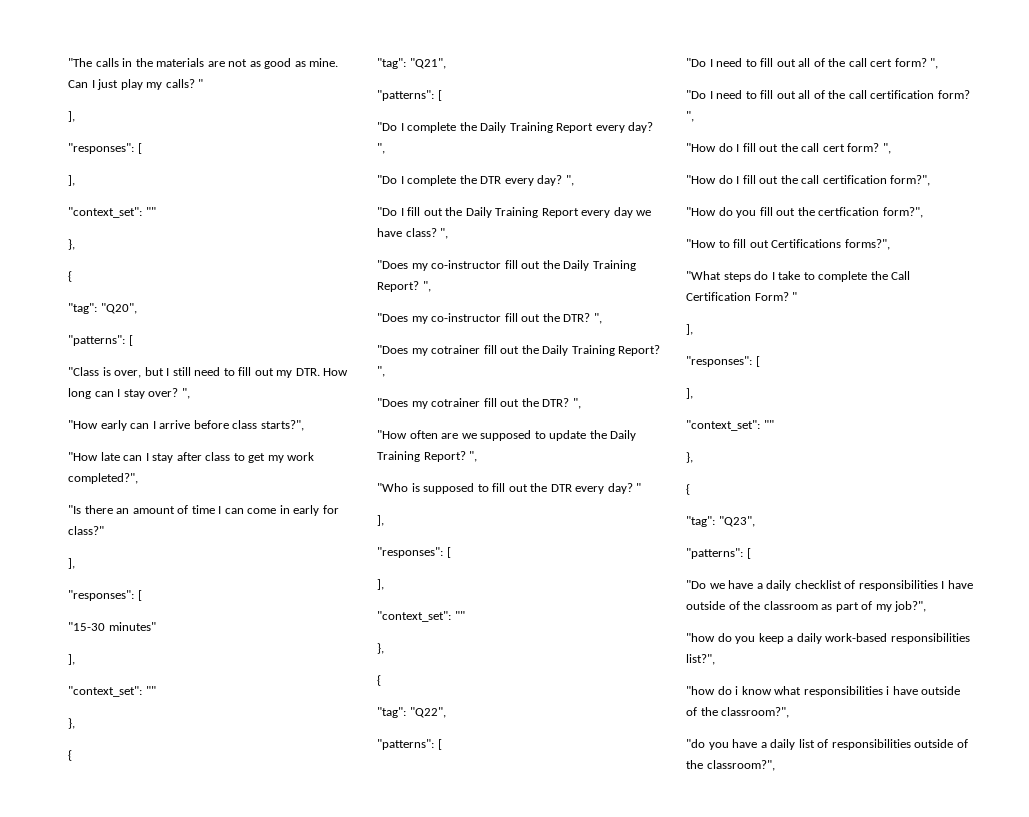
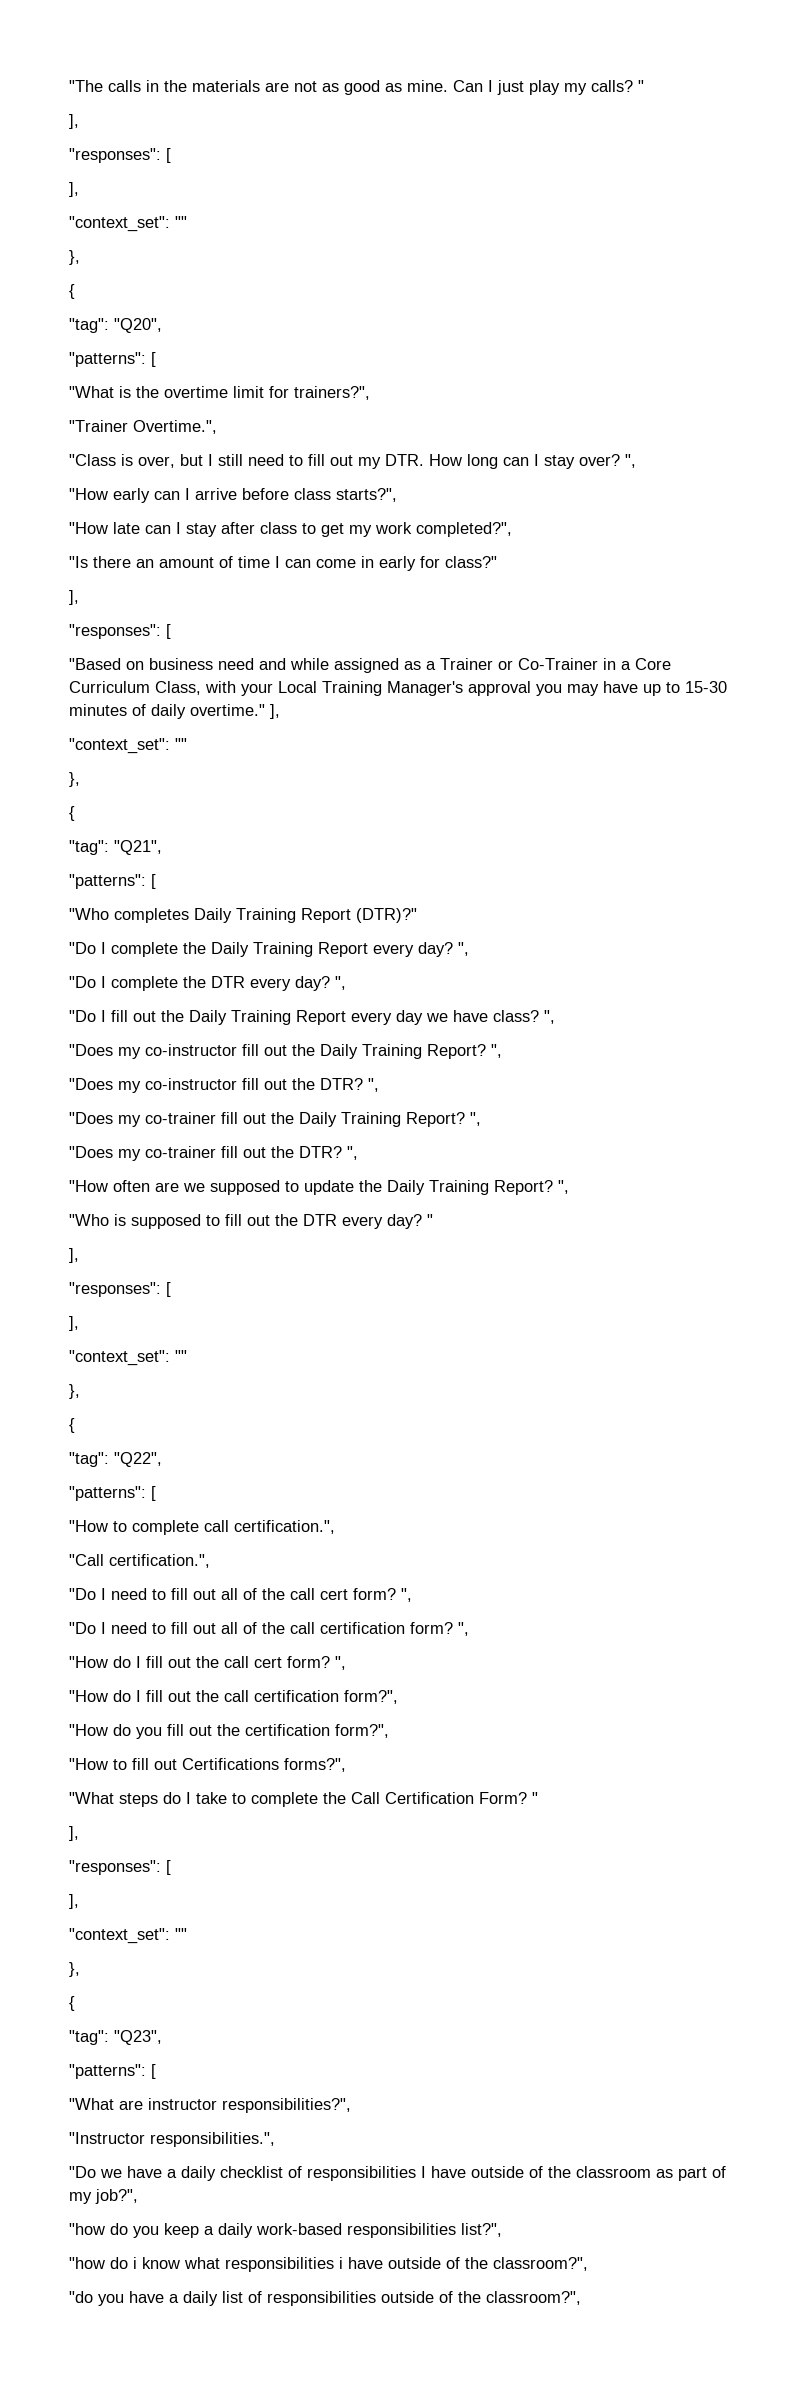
+ "What is the overtime limit for trainers?",
+ "Trainer Overtime.",
- "15-30 minutes"
- ],
+ "Based on business need and while assigned as a Trainer or Co-Trainer in a Core Curriculum Class, with your Local Training Manager's approval you may have up to 15-30 minutes of daily overtime." ],
+ "Who completes Daily Training Report (DTR)?"
- "Does my cotrainer fill out the Daily Training Report? ",
- "Does my cotrainer fill out the DTR?
+ "Does my co-trainer fill out the Daily Training Report? ",
+ "Does my co-trainer fill out the DTR?
+ "How to complete call certification.",
+ "Call certification.",
- "How do you fill out the certfication form?",
+ "How do you fill out the certification form?",
+ "What are instructor responsibilities?",
+ "Instructor responsibilities.",

